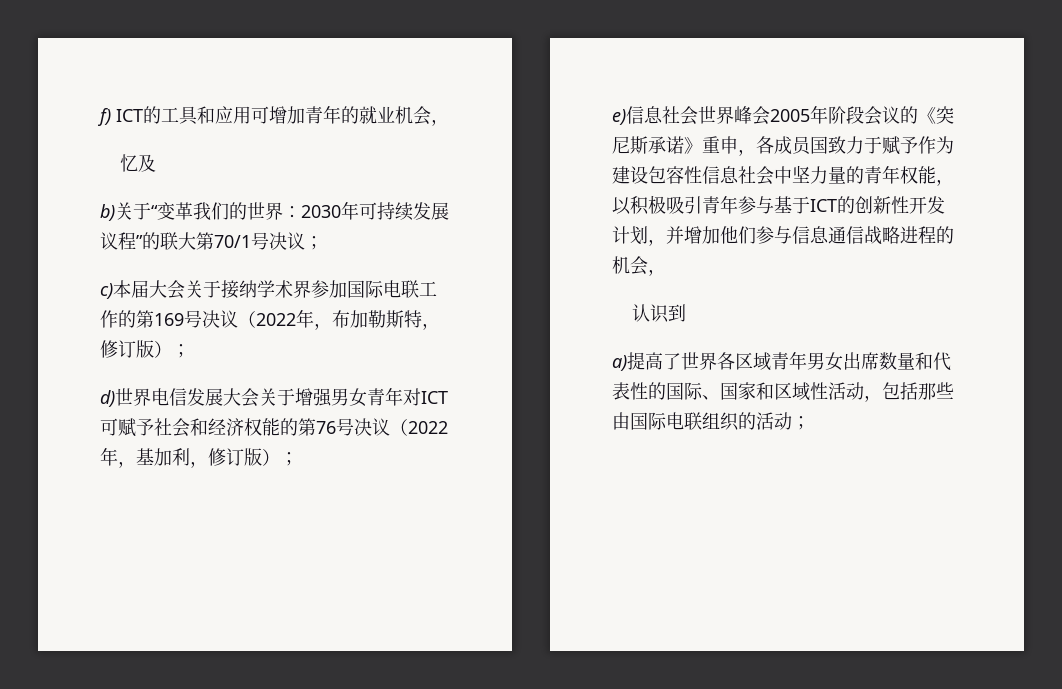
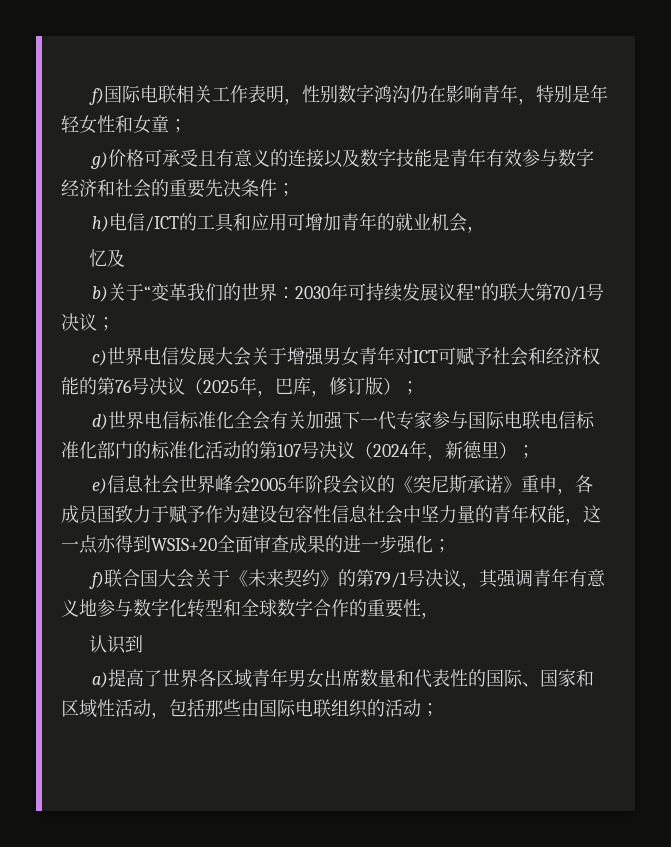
- f) ICT的工具和应用可增加青年的就业机会，
+ f)国际电联相关工作表明，性别数字鸿沟仍在影响青年，特别是年轻女性和女童；
+ g)价格可承受且有意义的连接以及数字技能是青年有效参与数字经济和社会的重要先决条件；
+ h)电信/ICT的工具和应用可增加青年的就业机会，
- c)本届大会关于接纳学术界参加国际电联工作的第169号决议（2022年，布加勒斯特，修订版）；
- d)世界电信发展大会关于增强男女青年对ICT可赋予社会和经济权能的第76号决议（2022年，基加利，修订版）；
+ c)世界电信发展大会关于增强男女青年对ICT可赋予社会和经济权能的第76号决议（2025年，巴库，修订版）；
+ d)世界电信标准化全会有关加强下一代专家参与国际电联电信标准化部门的标准化活动的第107号决议（2024年，新德里）；
- e)信息社会世界峰会2005年阶段会议的《突尼斯承诺》重申，各成员国致力于赋予作为建设包容性信息社会中坚力量的青年权能，以积极吸引青年参与基于ICT的创新性开发计划，并增加他们参与信息通信战略进程的机会，
+ e)信息社会世界峰会2005年阶段会议的《突尼斯承诺》重申，各成员国致力于赋予作为建设包容性信息社会中坚力量的青年权能，这一点亦得到WSIS+20全面审查成果的进一步强化；
+ f)联合国大会关于《未来契约》的第79/1号决议，其强调青年有意义地参与数字化转型和全球数字合作的重要性，

